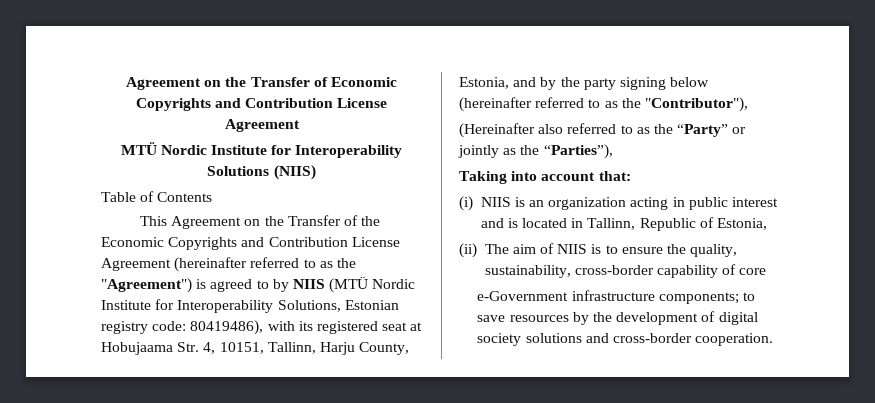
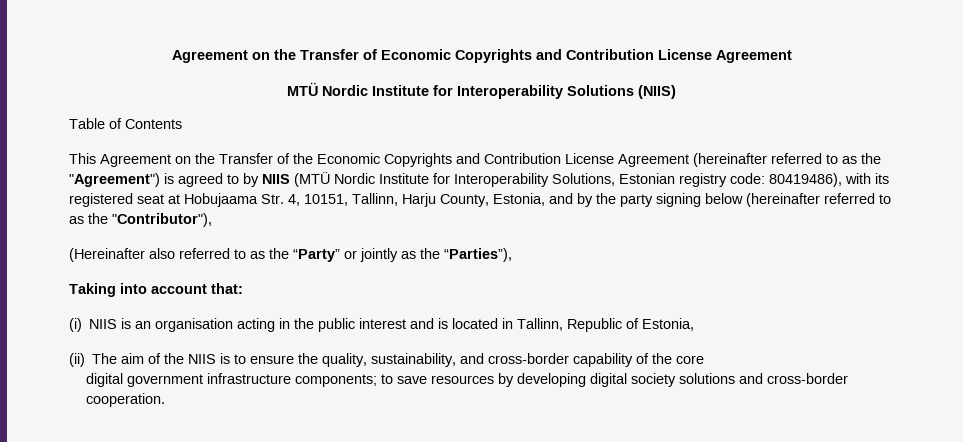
- (i) NIIS is an organization acting in public interest and is located in Tallinn, Republic of Estonia,
+ (i) NIIS is an organisation acting in the public interest and is located in Tallinn, Republic of Estonia,
- (ii) The aim of NIIS is to ensure the quality, sustainability, cross-border capability of core
+ (ii) The aim of the NIIS is to ensure the quality, sustainability, and cross-border capability of the core
- e-Government infrastructure components; to save resources by the development of digital society solutions and cross-border cooperation.
+ digital government infrastructure components; to save resources by developing digital society solutions and cross-border cooperation.

